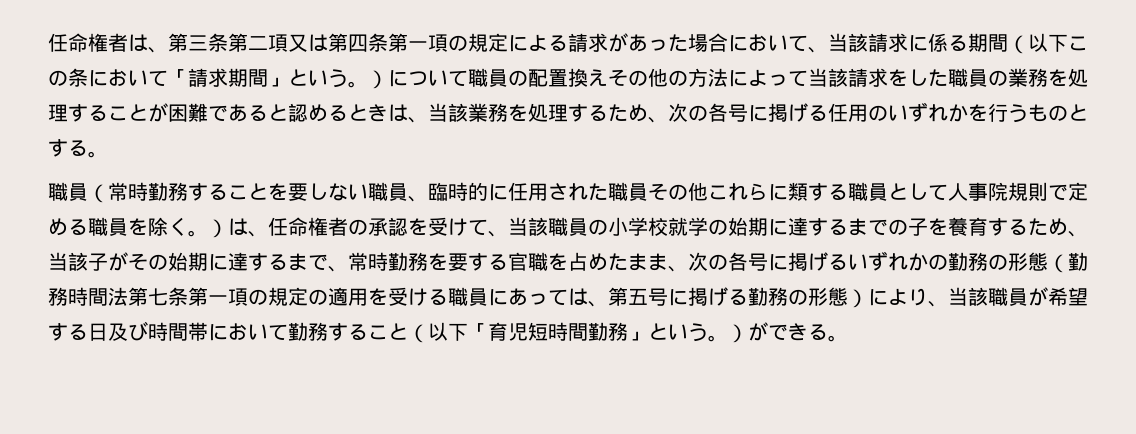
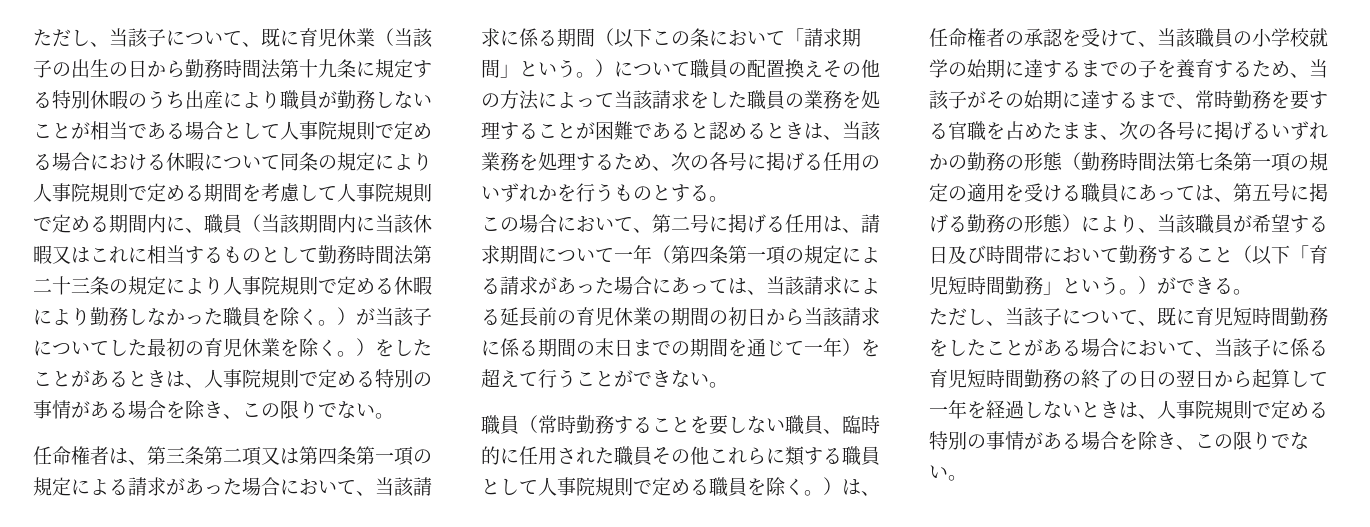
+ ただし、当該子について、既に育児休業（当該子の出生の日から勤務時間法第十九条に規定する特別休暇のうち出産により職員が勤務しないことが相当である場合として人事院規則で定める場合における休暇について同条の規定により人事院規則で定める期間を考慮して人事院規則で定める期間内に、職員（当該期間内に当該休暇又はこれに相当するものとして勤務時間法第二十三条の規定により人事院規則で定める休暇により勤務しなかった職員を除く。）が当該子についてした最初の育児休業を除く。）をしたことがあるときは、人事院規則で定める特別の事情がある場合を除き、この限りでない。
+ この場合において、第二号に掲げる任用は、請求期間について一年（第四条第一項の規定による請求があった場合にあっては、当該請求による延長前の育児休業の期間の初日から当該請求に係る期間の末日までの期間を通じて一年）を超えて行うことができない。
+ ただし、当該子について、既に育児短時間勤務をしたことがある場合において、当該子に係る育児短時間勤務の終了の日の翌日から起算して一年を経過しないときは、人事院規則で定める特別の事情がある場合を除き、この限りでない。

